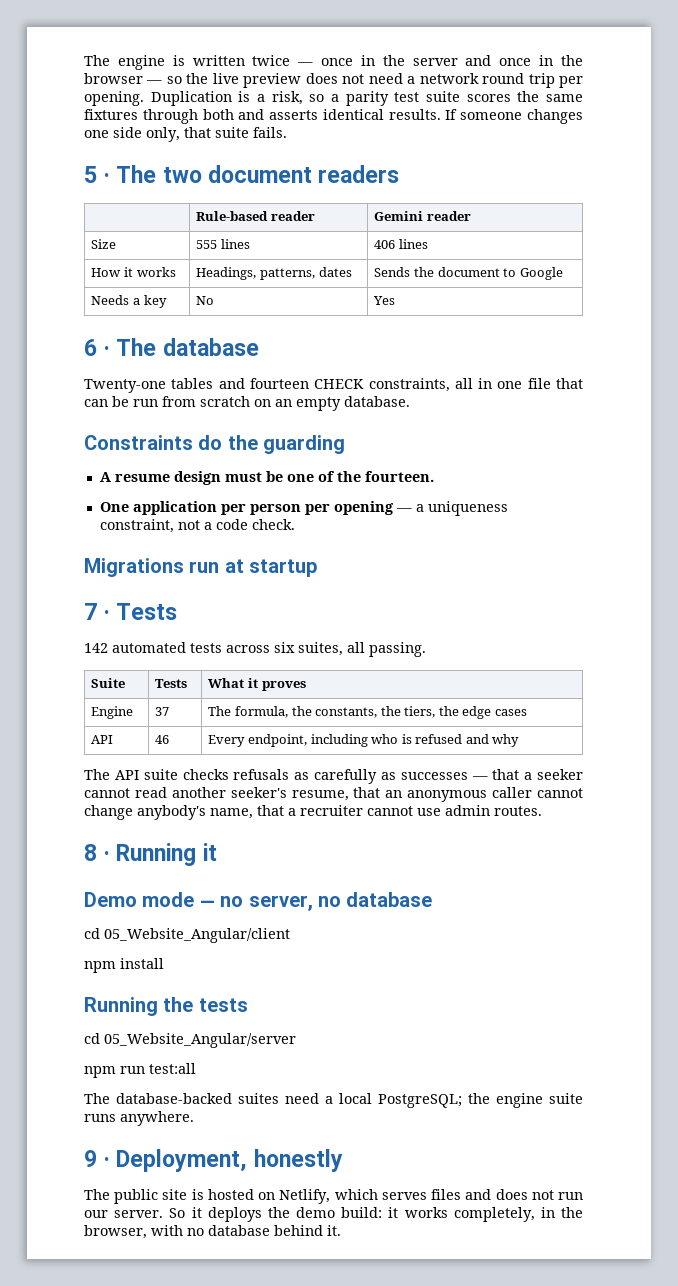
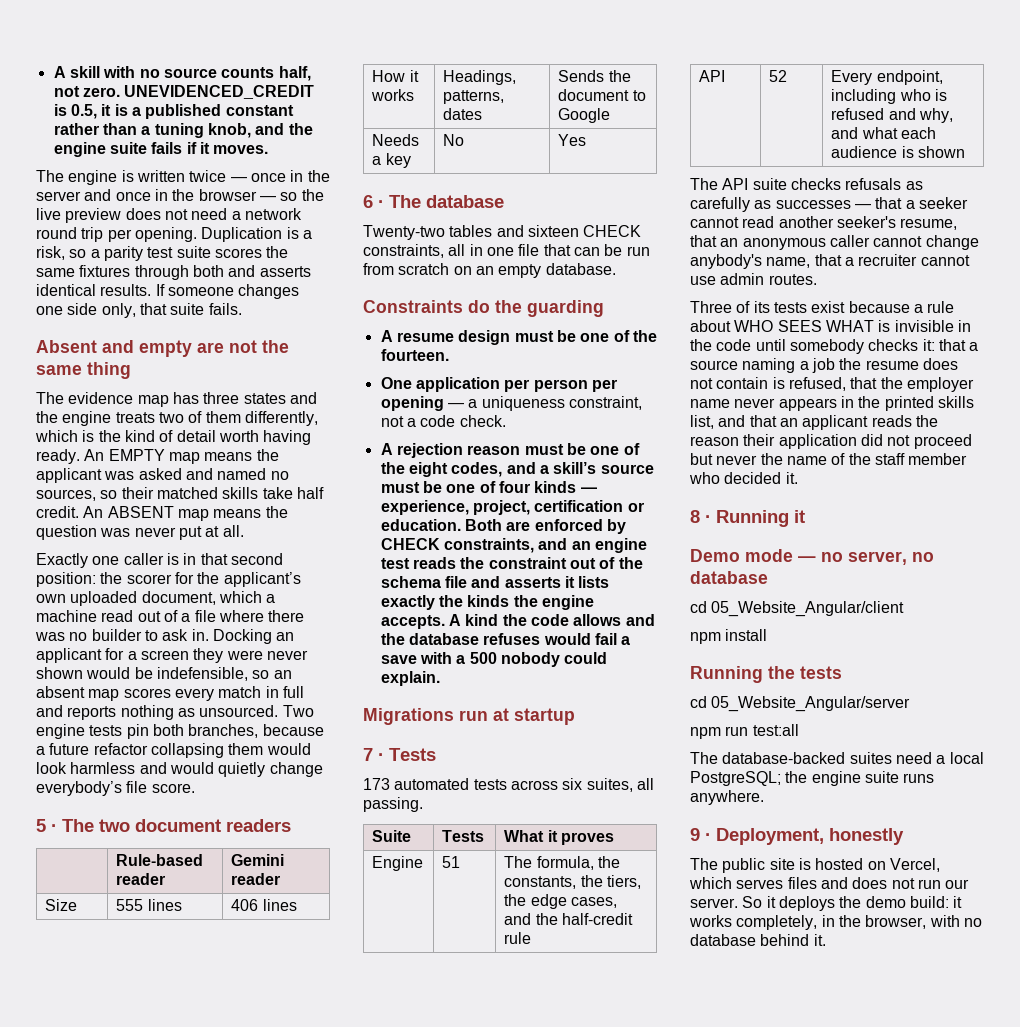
+ A skill with no source counts half, not zero. UNEVIDENCED_CREDIT is 0.5, it is a published constant rather than a tuning knob, and the engine suite fails if it moves.
+ Absent and empty are not the same thing
+ The evidence map has three states and the engine treats two of them differently, which is the kind of detail worth having ready. An EMPTY map means the applicant was asked and named no sources, so their matched skills take half credit. An ABSENT map means the question was never put at all.
+ Exactly one caller is in that second position: the scorer for the applicant’s own uploaded document, which a machine read out of a file where there was no builder to ask in. Docking an applicant for a screen they were never shown would be indefensible, so an absent map scores every match in full and reports nothing as unsourced. Two engine tests pin both branches, because a future refactor collapsing them would look harmless and would quietly change everybody’s file score.
- Twenty-one tables and fourteen CHECK constraints, all in one file that can be run from scratch on an empty database.
+ Twenty-two tables and sixteen CHECK constraints, all in one file that can be run from scratch on an empty database.
+ A rejection reason must be one of the eight codes, and a skill’s source must be one of four kinds — experience, project, certification or education. Both are enforced by CHECK constraints, and an engine test reads the constraint out of the schema file and asserts it lists exactly the kinds the engine accepts. A kind the code allows and the database refuses would fail a save with a 500 nobody could explain.
- 142 automated tests across six suites, all passing.
+ 173 automated tests across six suites, all passing.
- Engine | 37 | The formula, the constants, the tiers, the edge cases
+ Engine | 51 | The formula, the constants, the tiers, the edge cases, and the half-credit rule
- API | 46 | Every endpoint, including who is refused and why
+ API | 52 | Every endpoint, including who is refused and why, and what each audience is shown
+ Three of its tests exist because a rule about WHO SEES WHAT is invisible in the code until somebody checks it: that a source naming a job the resume does not contain is refused, that the employer name never appears in the printed skills list, and that an applicant reads the reason their application did not proceed but never the name of the staff member who decided it.
- The public site is hosted on Netlify, which serves files and does not run our server.
+ The public site is hosted on Vercel, which serves files and does not run our server.

